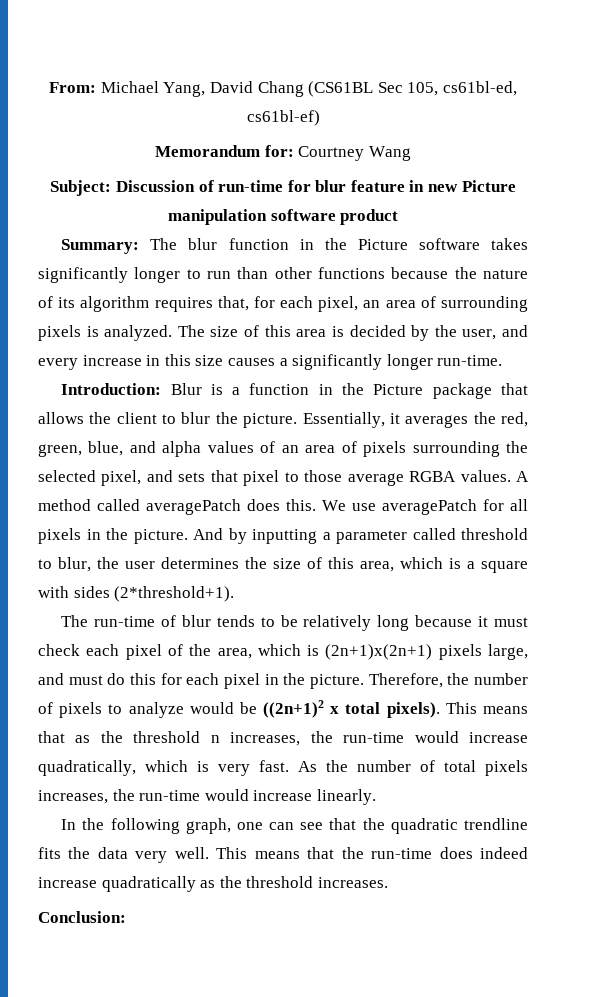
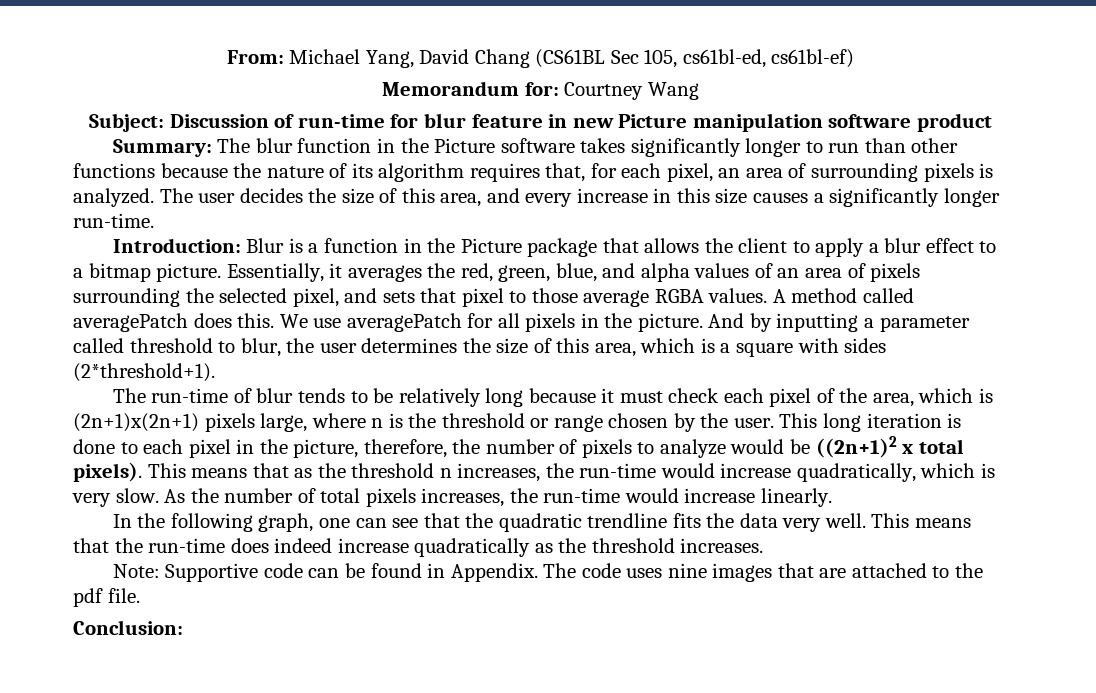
- The size of this area is decided by the user, and every increase in this size causes a significantly longer run-time.
+ The user decides the size of this area, and every increase in this size causes a significantly longer run-time.
- Introduction: Blur is a function in the Picture package that allows the client to blur the picture.
+ Introduction: Blur is a function in the Picture package that allows the client to apply a blur effect to a bitmap picture.
- The run-time of blur tends to be relatively long because it must check each pixel of the area, which is (2n+1)x(2n+1) pixels large, and must do this for each pixel in the picture. Therefore, the number of pixels to analyze would be ((2n+1)2 x total pixels).
+ The run-time of blur tends to be relatively long because it must check each pixel of the area, which is (2n+1)x(2n+1) pixels large, where n is the threshold or range chosen by the user. This long iteration is done to each pixel in the picture, therefore, the number of pixels to analyze would be ((2n+1)2 x total pixels).
- This means that as the threshold n increases, the run-time would increase quadratically, which is very fast.
+ This means that as the threshold n increases, the run-time would increase quadratically, which is very slow.
+ Note: Supportive code can be found in Appendix. The code uses nine images that are attached to the pdf file.

